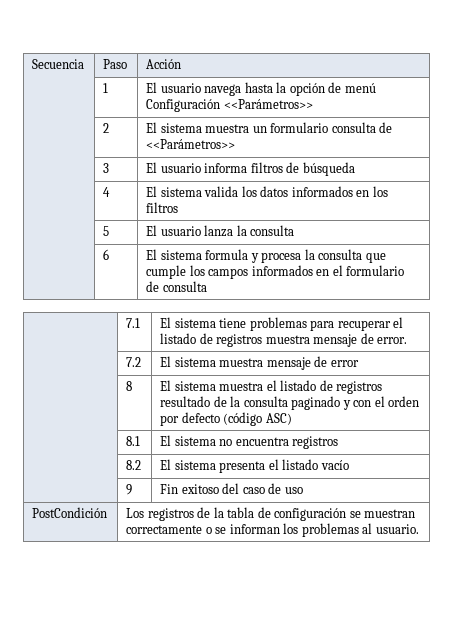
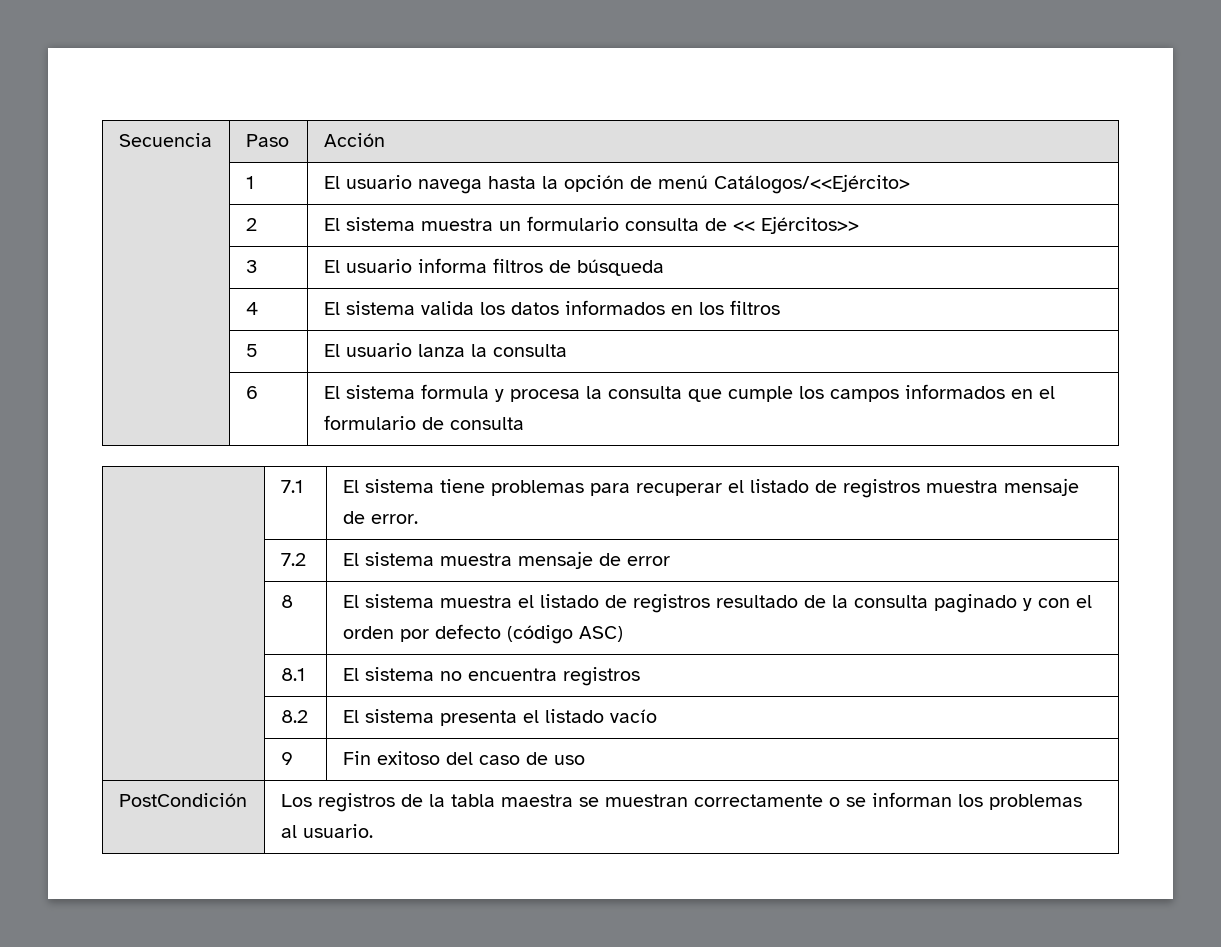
- | 1 | El usuario navega hasta la opción de menú Configuración <<Parámetros>>
+ | 1 | El usuario navega hasta la opción de menú Catálogos/<<Ejército>
- | 2 | El sistema muestra un formulario consulta de <<Parámetros>>
+ | 2 | El sistema muestra un formulario consulta de << Ejércitos>>
- PostCondición | Los registros de la tabla de configuración se muestran correctamente o se informan los problemas al usuario.
+ PostCondición | Los registros de la tabla maestra se muestran correctamente o se informan los problemas al usuario.

